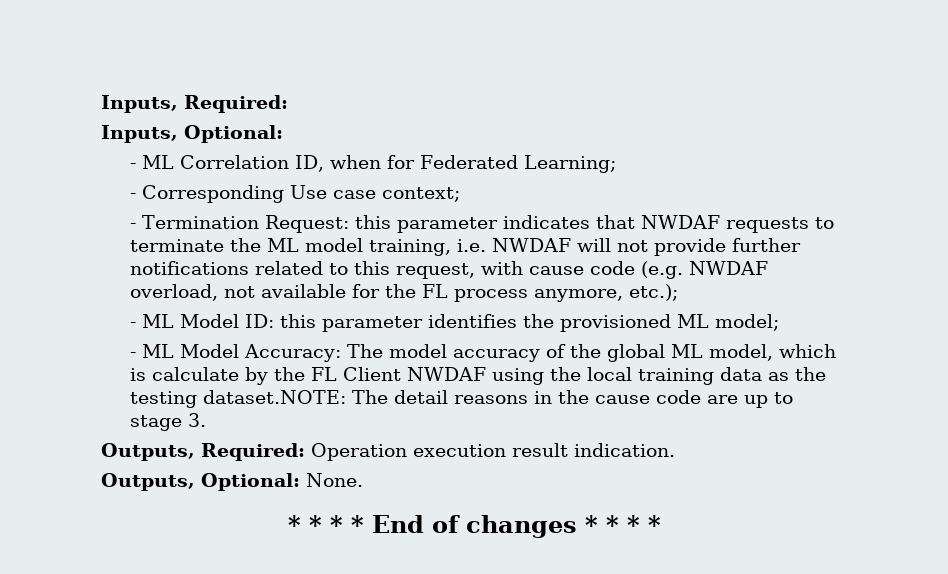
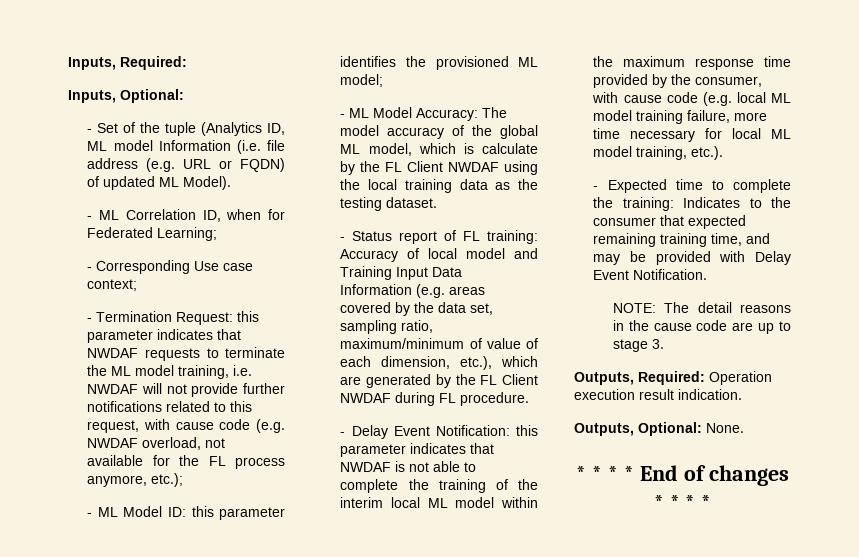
+ - Set of the tuple (Analytics ID, ML model Information (i.e. file address (e.g. URL or FQDN) of updated ML Model).
- - ML Model Accuracy: The model accuracy of the global ML model, which is calculate by the FL Client NWDAF using the local training data as the testing dataset.NOTE: The detail reasons in the cause code are up to stage 3.
+ - ML Model Accuracy: The model accuracy of the global ML model, which is calculate by the FL Client NWDAF using the local training data as the testing dataset.
+ - Status report of FL training: Accuracy of local model and Training Input Data Information (e.g. areas covered by the data set, sampling ratio, maximum/minimum of value of each dimension, etc.), which are generated by the FL Client NWDAF during FL procedure.
+ - Delay Event Notification: this parameter indicates that NWDAF is not able to complete the training of the interim local ML model within the maximum response time provided by the consumer, with cause code (e.g. local ML model training failure, more time necessary for local ML model training, etc.).
+ - Expected time to complete the training: Indicates to the consumer that expected remaining training time, and may be provided with Delay Event Notification.
+ NOTE: The detail reasons in the cause code are up to stage 3.

